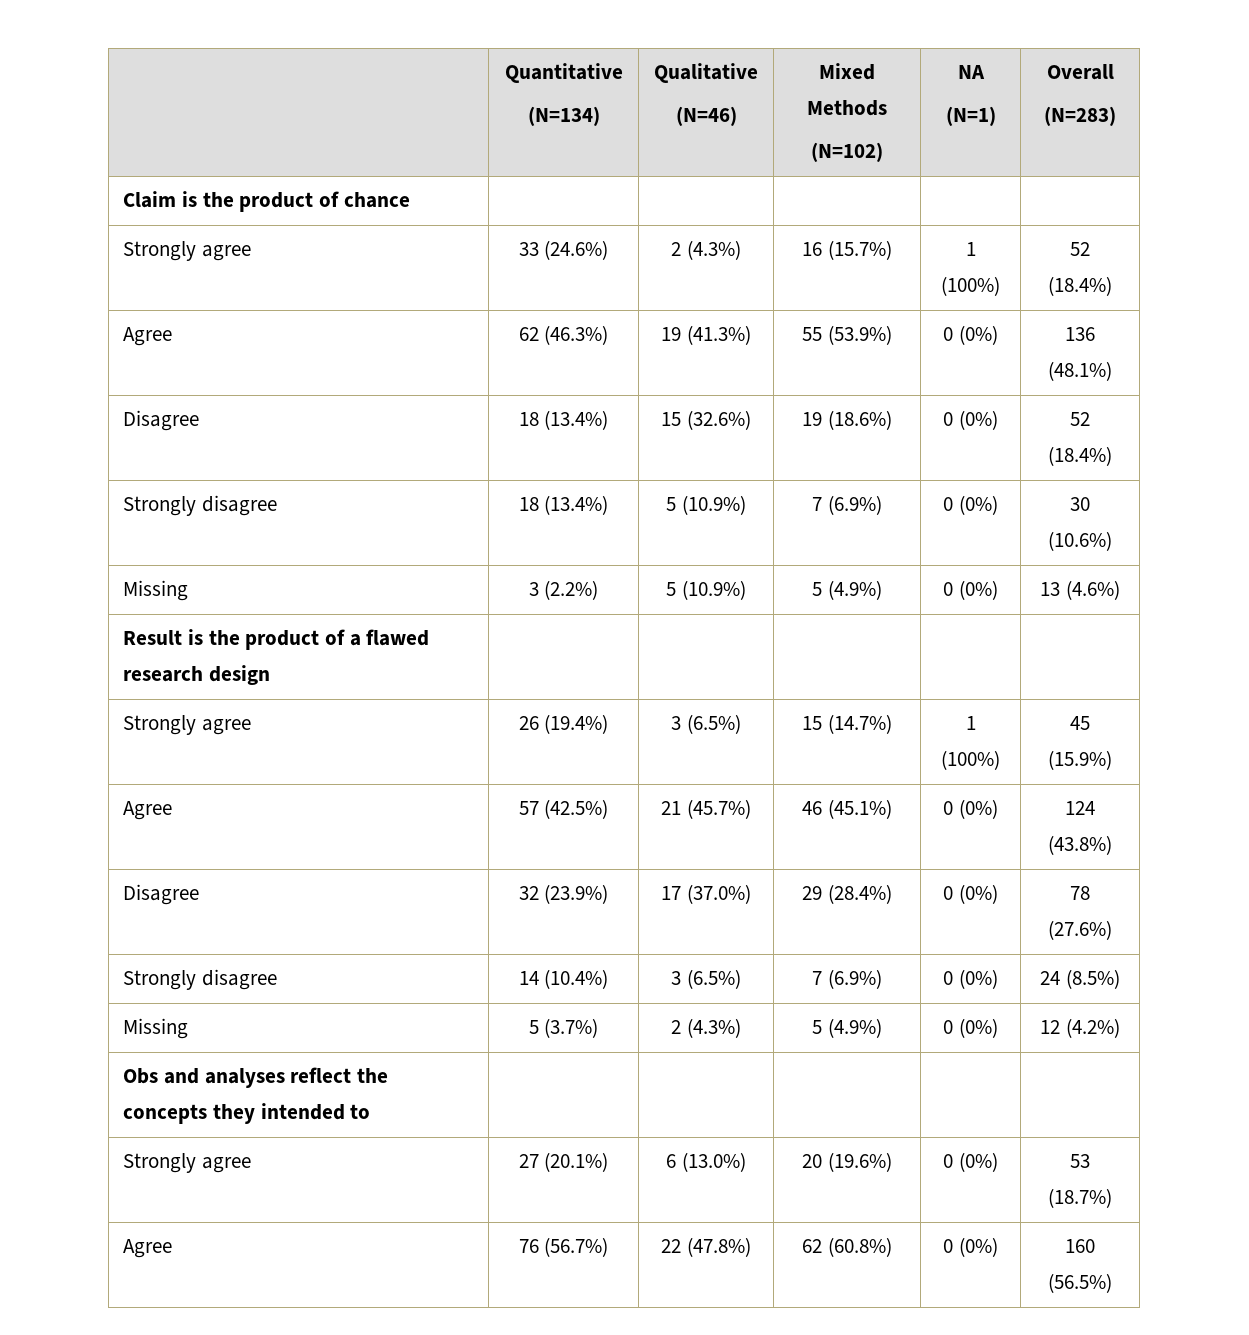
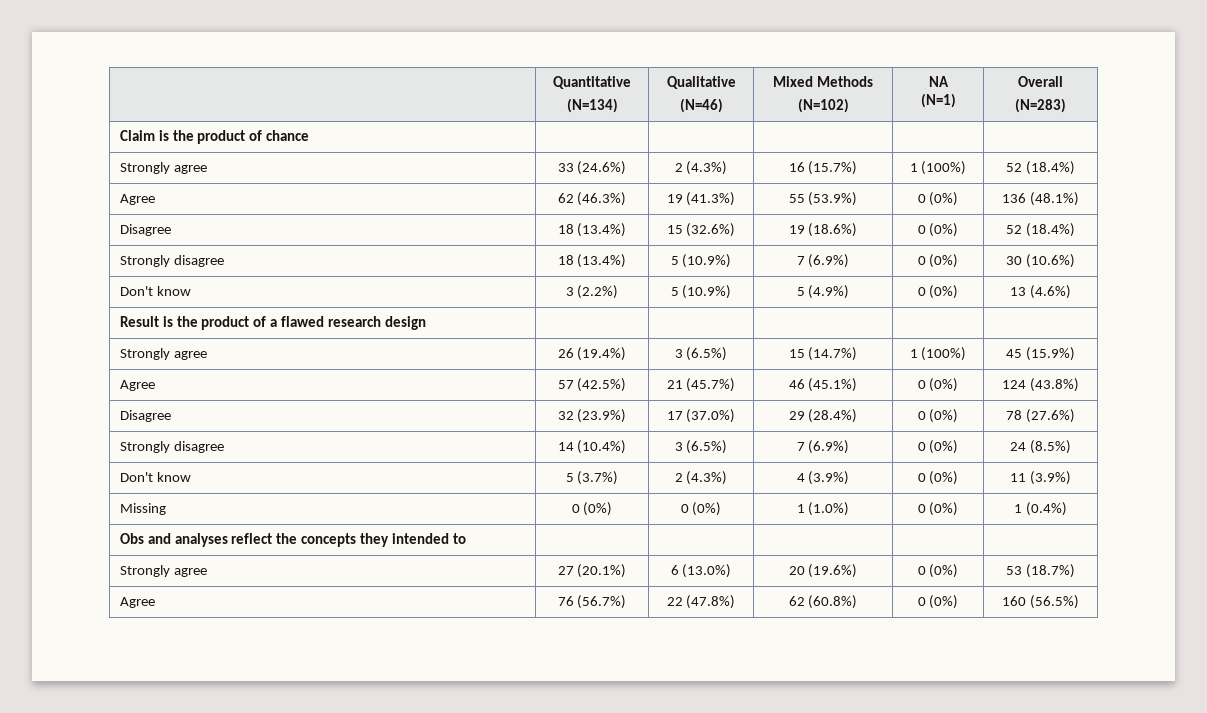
- Missing | 3 (2.2%) | 5 (10.9%) | 5 (4.9%) | 0 (0%) | 13 (4.6%)
+ Don't know | 3 (2.2%) | 5 (10.9%) | 5 (4.9%) | 0 (0%) | 13 (4.6%)
- Missing | 5 (3.7%) | 2 (4.3%) | 5 (4.9%) | 0 (0%) | 12 (4.2%)
+ Don't know | 5 (3.7%) | 2 (4.3%) | 4 (3.9%) | 0 (0%) | 11 (3.9%)
+ Missing | 0 (0%) | 0 (0%) | 1 (1.0%) | 0 (0%) | 1 (0.4%)

